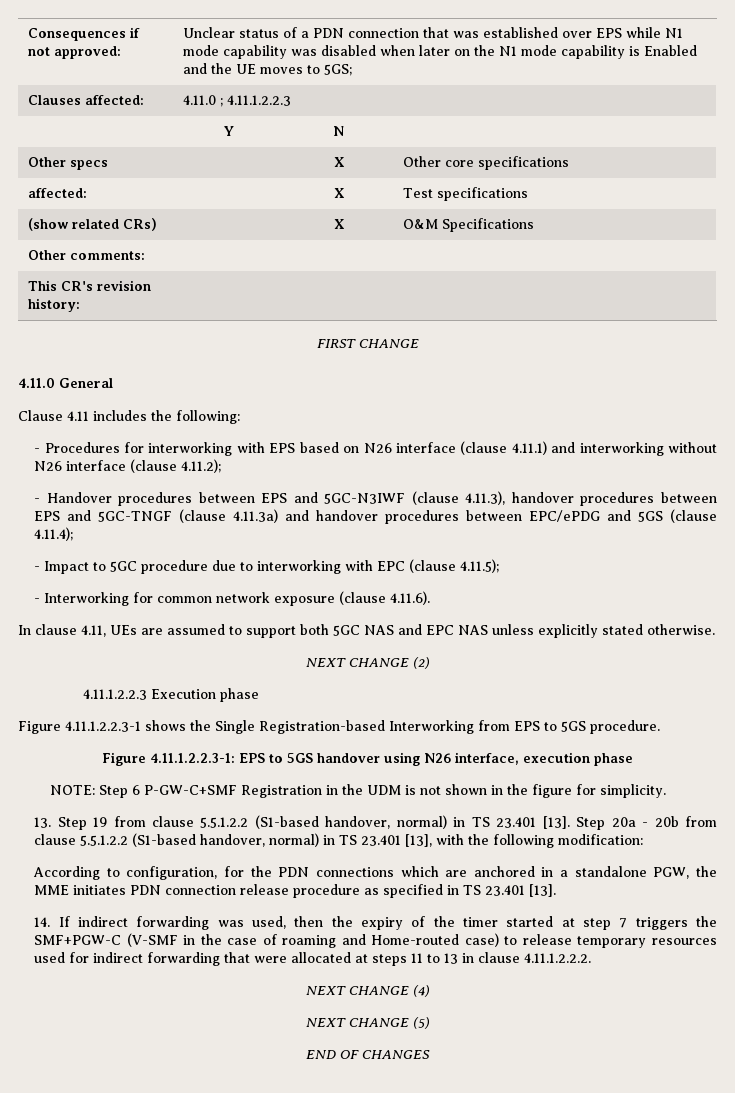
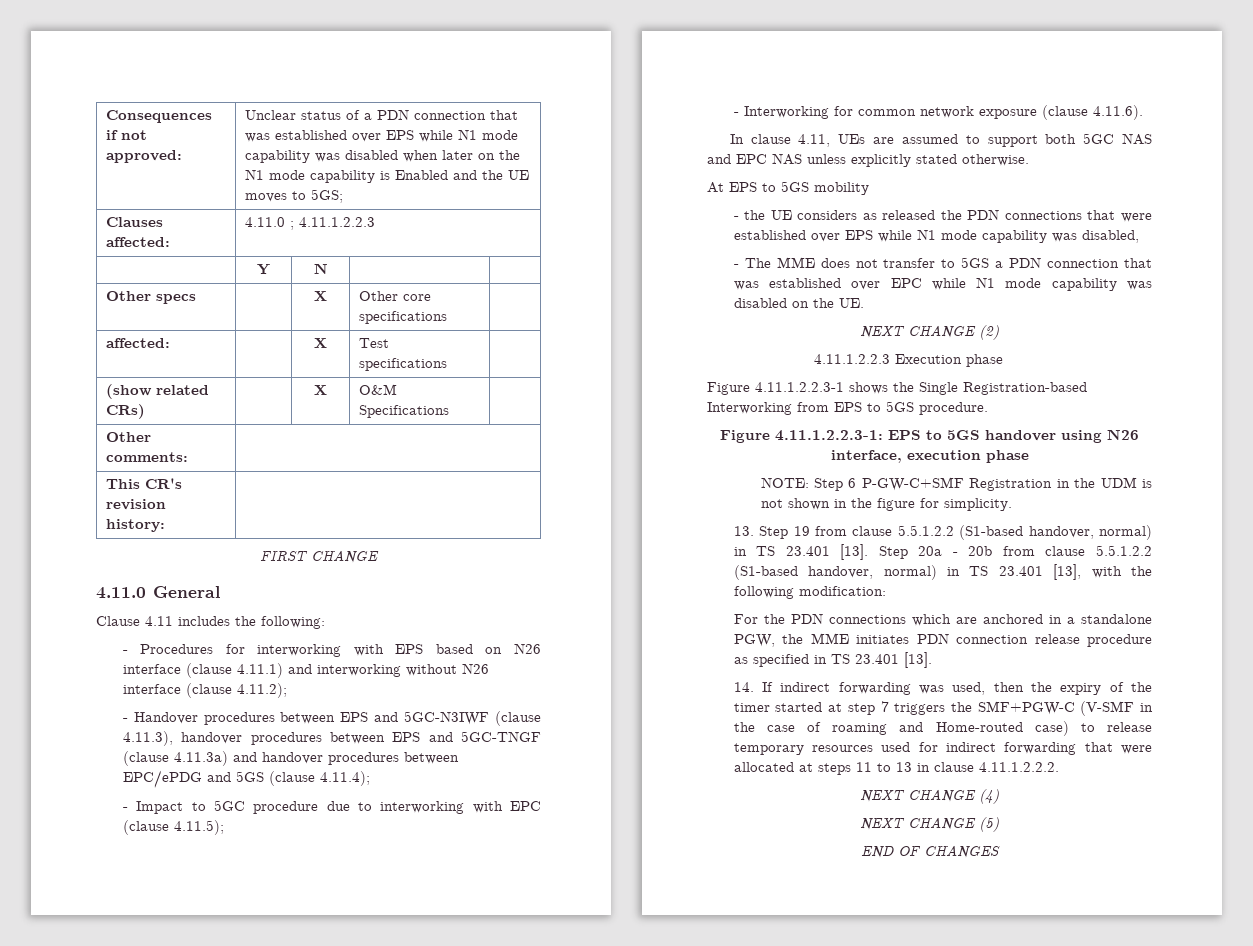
+ At EPS to 5GS mobility
+ - the UE considers as released the PDN connections that were established over EPS while N1 mode capability was disabled,
+ - The MME does not transfer to 5GS a PDN connection that was established over EPC while N1 mode capability was disabled on the UE.
- According to configuration, for the PDN connections which are anchored in a standalone PGW, the MME initiates PDN connection release procedure as specified in TS 23.401 [13].
+ For the PDN connections which are anchored in a standalone PGW, the MME initiates PDN connection release procedure as specified in TS 23.401 [13].

